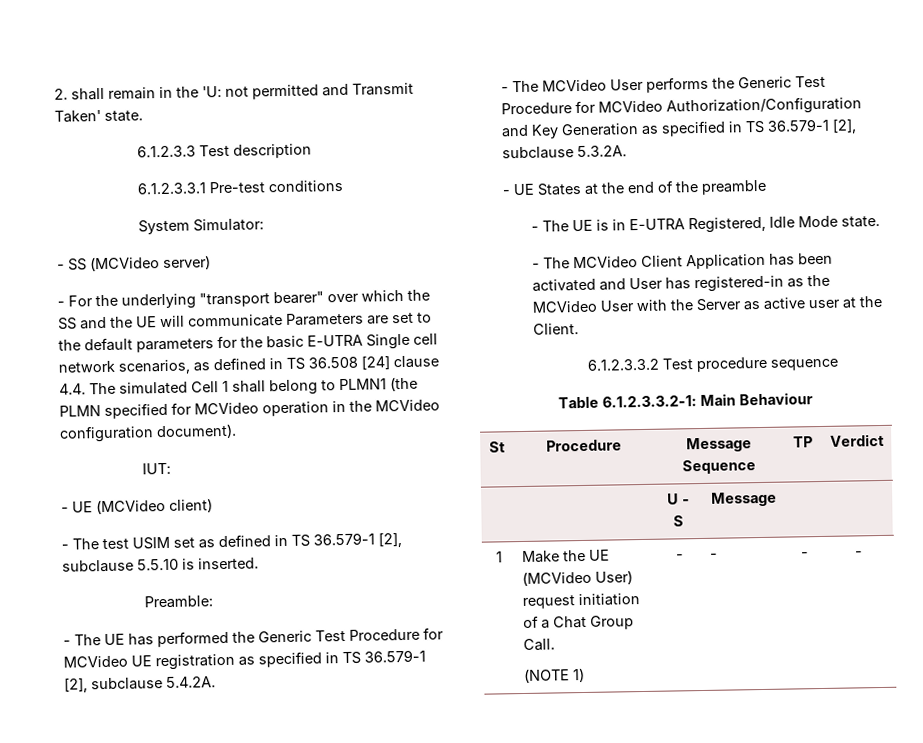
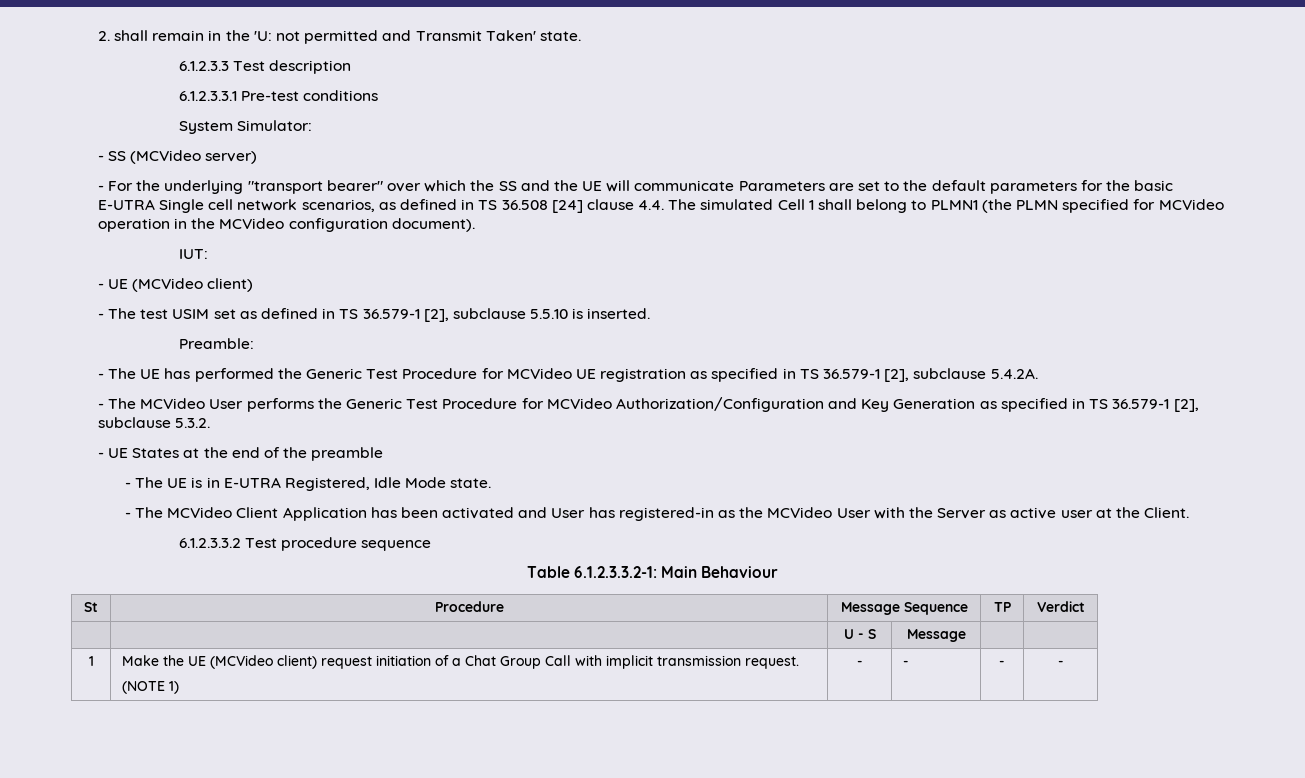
- - The MCVideo User performs the Generic Test Procedure for MCVideo Authorization/Configuration and Key Generation as specified in TS 36.579-1 [2], subclause 5.3.2A.
+ - The MCVideo User performs the Generic Test Procedure for MCVideo Authorization/Configuration and Key Generation as specified in TS 36.579-1 [2], subclause 5.3.2.
- 1 | Make the UE (MCVideo User) request initiation of a Chat Group Call.
+ 1 | Make the UE (MCVideo client) request initiation of a Chat Group Call with implicit transmission request.

